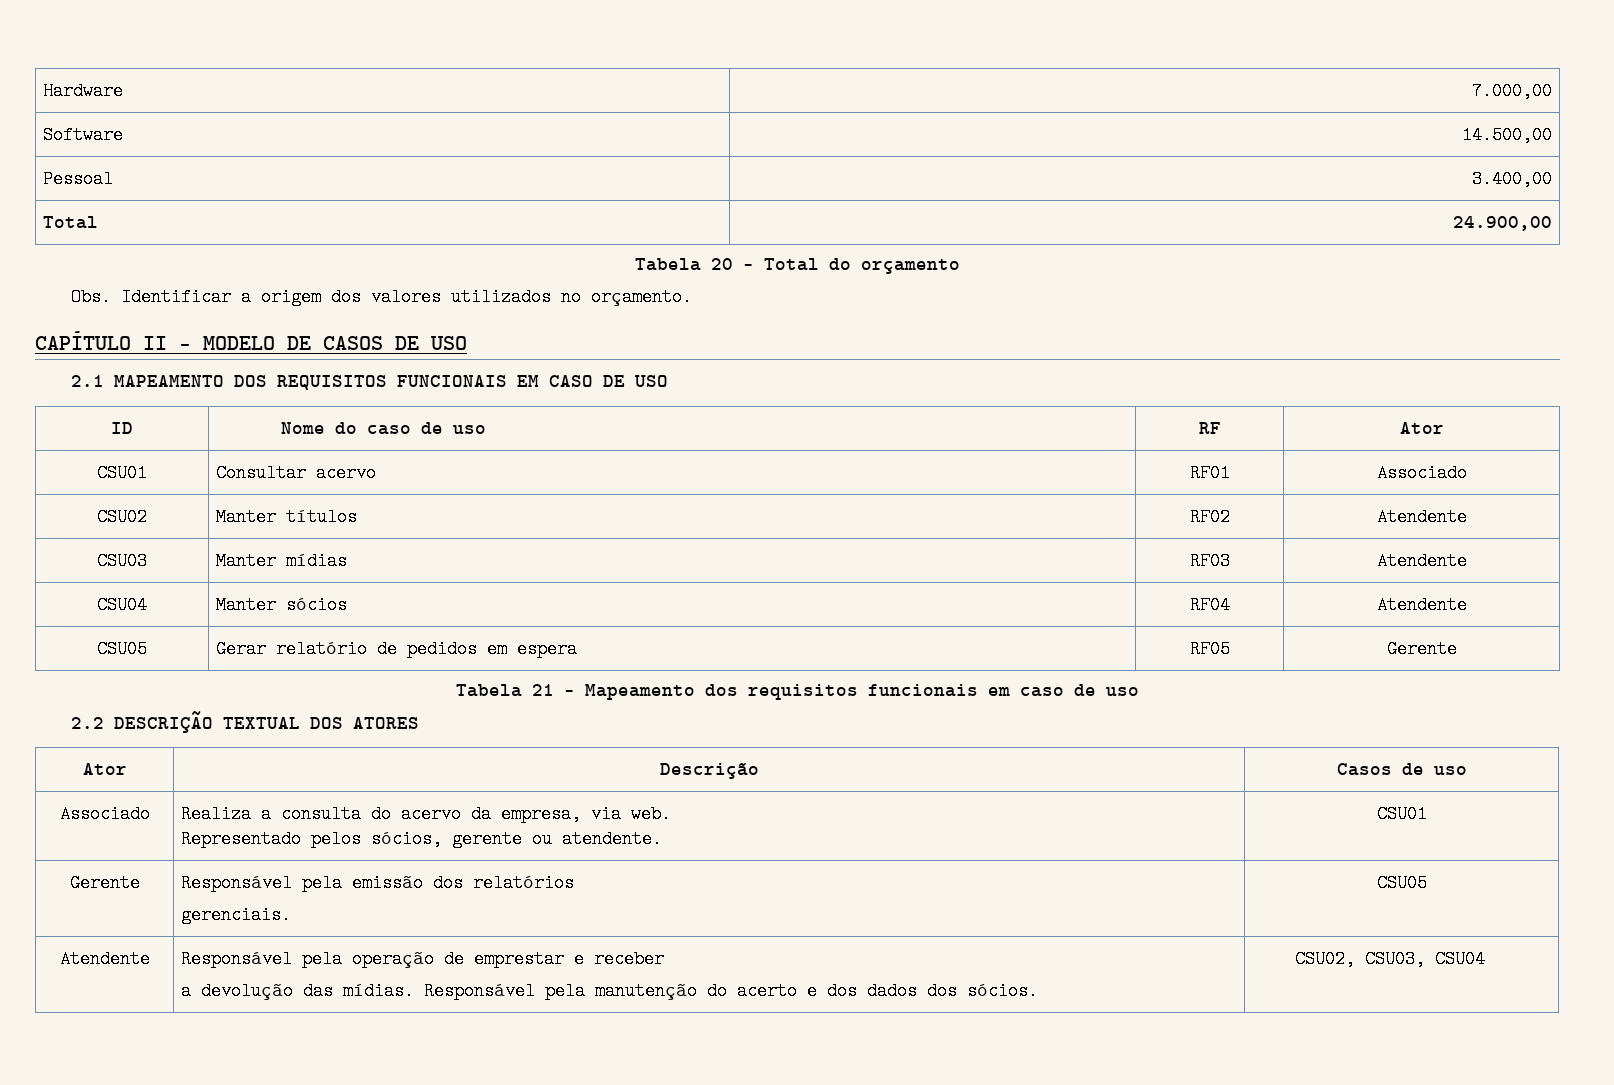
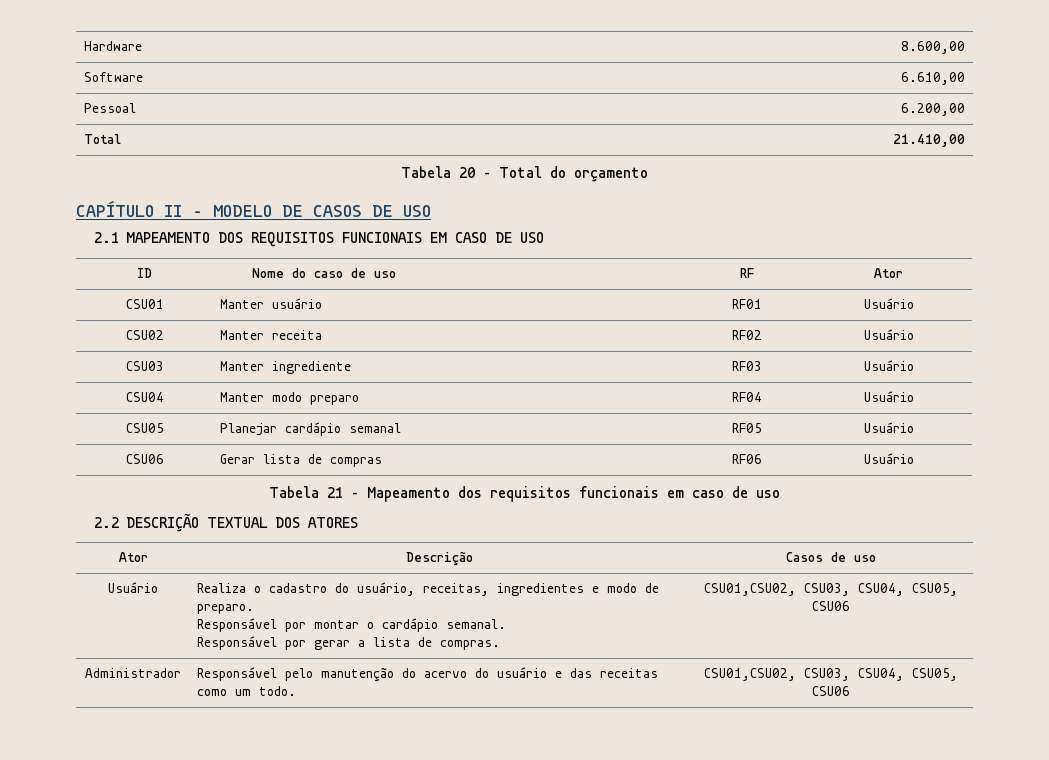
- Hardware | 7.000,00
+ Hardware | 8.600,00
- Software | 14.500,00
+ Software | 6.610,00
- Pessoal | 3.400,00
+ Pessoal | 6.200,00
- Total | 24.900,00
+ Total | 21.410,00
- Obs. Identificar a origem dos valores utilizados no orçamento.
- CSU01 | Consultar acervo | RF01 | Associado
+ CSU01 | Manter usuário | RF01 | Usuário
- CSU02 | Manter títulos | RF02 | Atendente
+ CSU02 | Manter receita | RF02 | Usuário
- CSU03 | Manter mídias | RF03 | Atendente
+ CSU03 | Manter ingrediente | RF03 | Usuário
- CSU04 | Manter sócios | RF04 | Atendente
+ CSU04 | Manter modo preparo | RF04 | Usuário
- CSU05 | Gerar relatório de pedidos em espera | RF05 | Gerente
+ CSU05 | Planejar cardápio semanal | RF05 | Usuário
+ CSU06 | Gerar lista de compras | RF06 | Usuário
- Associado | Realiza a consulta do acervo da empresa, via web.
- Representado pelos sócios, gerente ou atendente. | CSU01
- Gerente | Responsável pela emissão dos relatórios
- gerenciais. | CSU05
- Atendente | Responsável pela operação de emprestar e receber
- a devolução das mídias. Responsável pela manutenção do acerto e dos dados dos sócios. | CSU02, CSU03, CSU04
+ Usuário | Realiza o cadastro do usuário, receitas, ingredientes e modo de preparo.
+ Responsável por montar o cardápio semanal.
+ Responsável por gerar a lista de compras. | CSU01,CSU02, CSU03, CSU04, CSU05, CSU06
+ Administrador | Responsável pelo manutenção do acervo do usuário e das receitas como um todo. | CSU01,CSU02, CSU03, CSU04, CSU05, CSU06

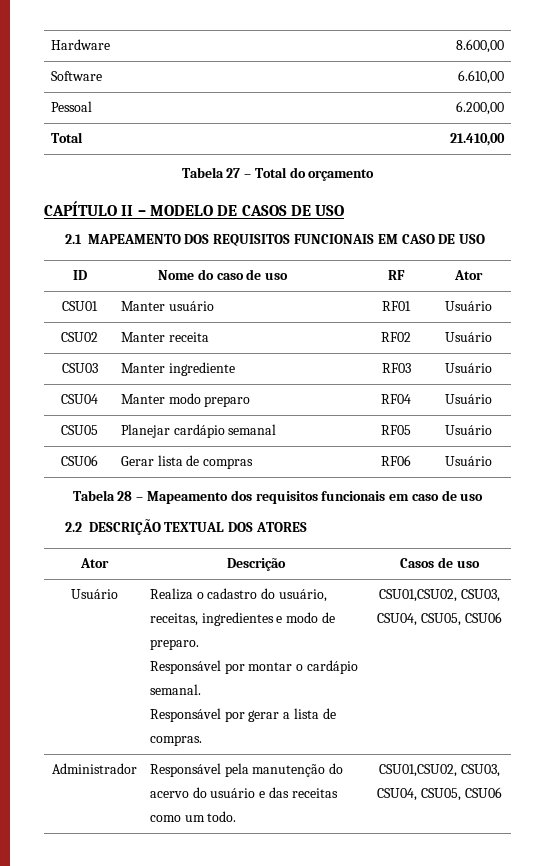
- Tabela 20 – Total do orçamento
+ Tabela 27 – Total do orçamento
- Tabela 21 – Mapeamento dos requisitos funcionais em caso de uso
+ Tabela 28 – Mapeamento dos requisitos funcionais em caso de uso
- Administrador | Responsável pelo manutenção do acervo do usuário e das receitas como um todo. | CSU01,CSU02, CSU03, CSU04, CSU05, CSU06
+ Administrador | Responsável pela manutenção do acervo do usuário e das receitas como um todo. | CSU01,CSU02, CSU03, CSU04, CSU05, CSU06

